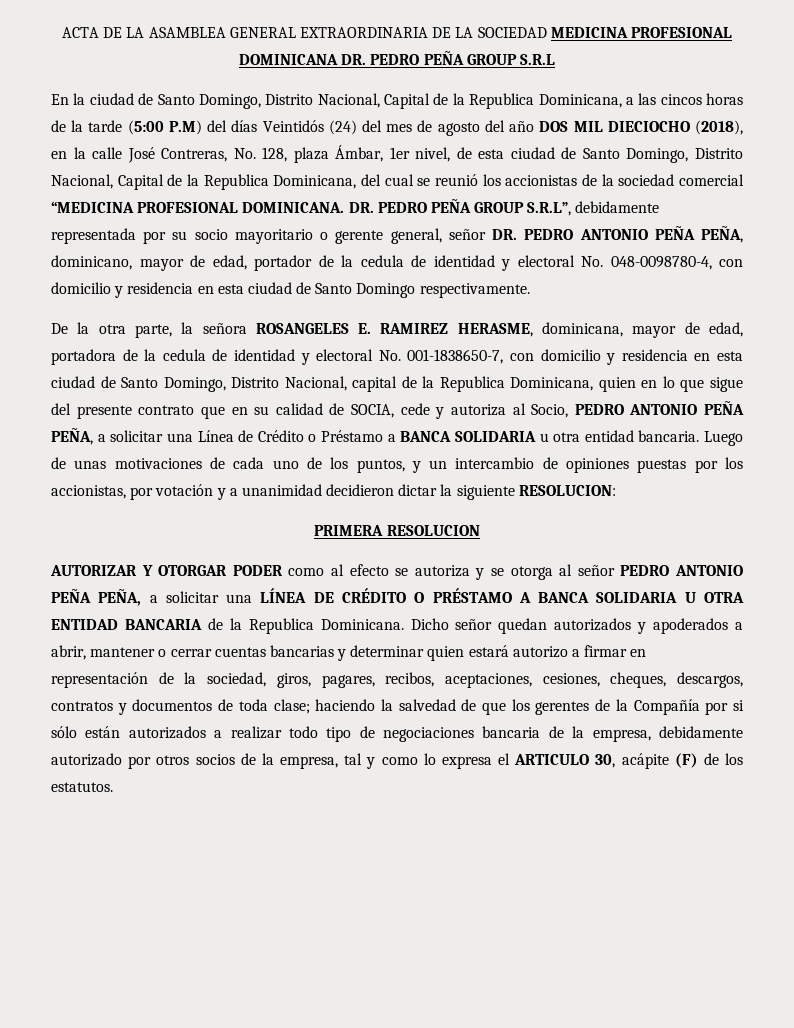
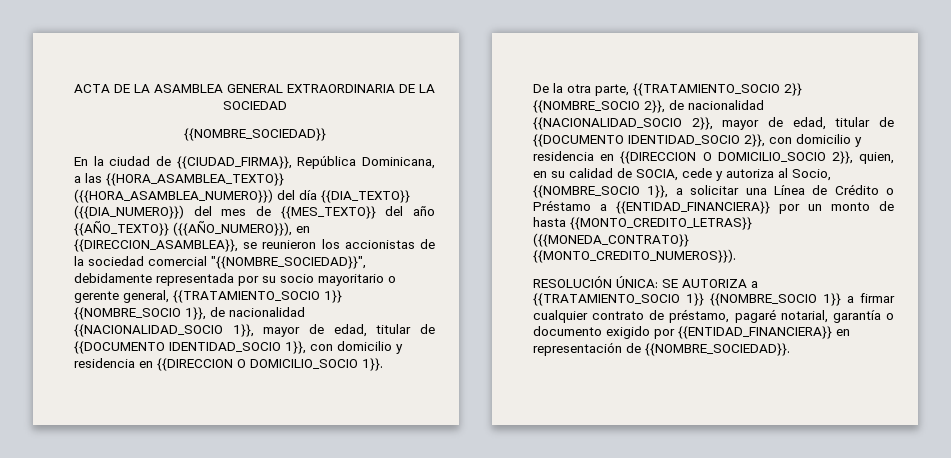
- ACTA DE LA ASAMBLEA GENERAL EXTRAORDINARIA DE LA SOCIEDAD MEDICINA PROFESIONAL DOMINICANA DR. PEDRO PEÑA GROUP S.R.L
- En la ciudad de Santo Domingo, Distrito Nacional, Capital de la Republica Dominicana, a las cincos horas de la tarde (5:00 P.M) del días Veintidós (24) del mes de agosto del año DOS MIL DIECIOCHO (2018), en la calle José Contreras, No. 128, plaza Ámbar, 1er nivel, de esta ciudad de Santo Domingo, Distrito Nacional, Capital de la Republica Dominicana, del cual se reunió los accionistas de la sociedad comercial “MEDICINA PROFESIONAL DOMINICANA. DR. PEDRO PEÑA GROUP S.R.L”, debidamente representada por su socio mayoritario o gerente general, señor DR. PEDRO ANTONIO PEÑA PEÑA, dominicano, mayor de edad, portador de la cedula de identidad y electoral No. 048-0098780-4, con domicilio y residencia en esta ciudad de Santo Domingo respectivamente.
- De la otra parte, la señora ROSANGELES E. RAMIREZ HERASME, dominicana, mayor de edad, portadora de la cedula de identidad y electoral No. 001-1838650-7, con domicilio y residencia en esta ciudad de Santo Domingo, Distrito Nacional, capital de la Republica Dominicana, quien en lo que sigue del presente contrato que en su calidad de SOCIA, cede y autoriza al Socio, PEDRO ANTONIO PEÑA PEÑA, a solicitar una Línea de Crédito o Préstamo a BANCA SOLIDARIA u otra entidad bancaria. Luego de unas motivaciones de cada uno de los puntos, y un intercambio de opiniones puestas por los accionistas, por votación y a unanimidad decidieron dictar la siguiente RESOLUCION:
- PRIMERA RESOLUCION
- AUTORIZAR Y OTORGAR PODER como al efecto se autoriza y se otorga al señor PEDRO ANTONIO PEÑA PEÑA, a solicitar una LÍNEA DE CRÉDITO O PRÉSTAMO A BANCA SOLIDARIA U OTRA ENTIDAD BANCARIA de la Republica Dominicana. Dicho señor quedan autorizados y apoderados a abrir, mantener o cerrar cuentas bancarias y determinar quien estará autorizo a firmar en representación de la sociedad, giros, pagares, recibos, aceptaciones, cesiones, cheques, descargos, contratos y documentos de toda clase; haciendo la salvedad de que los gerentes de la Compañía por si sólo están autorizados a realizar todo tipo de negociaciones bancaria de la empresa, debidamente autorizado por otros socios de la empresa, tal y como lo expresa el ARTICULO 30, acápite (F) de los estatutos.
+ ACTA DE LA ASAMBLEA GENERAL EXTRAORDINARIA DE LA SOCIEDAD
+ {{NOMBRE_SOCIEDAD}}
+ En la ciudad de {{CIUDAD_FIRMA}}, República Dominicana, a las {{HORA_ASAMBLEA_TEXTO}} ({{HORA_ASAMBLEA_NUMERO}}) del día {{DIA_TEXTO}} ({{DIA_NUMERO}}) del mes de {{MES_TEXTO}} del año {{AÑO_TEXTO}} ({{AÑO_NUMERO}}), en {{DIRECCION_ASAMBLEA}}, se reunieron los accionistas de la sociedad comercial "{{NOMBRE_SOCIEDAD}}", debidamente representada por su socio mayoritario o gerente general, {{TRATAMIENTO_SOCIO 1}} {{NOMBRE_SOCIO 1}}, de nacionalidad {{NACIONALIDAD_SOCIO 1}}, mayor de edad, titular de {{DOCUMENTO IDENTIDAD_SOCIO 1}}, con domicilio y residencia en {{DIRECCION O DOMICILIO_SOCIO 1}}.
+ De la otra parte, {{TRATAMIENTO_SOCIO 2}} {{NOMBRE_SOCIO 2}}, de nacionalidad {{NACIONALIDAD_SOCIO 2}}, mayor de edad, titular de {{DOCUMENTO IDENTIDAD_SOCIO 2}}, con domicilio y residencia en {{DIRECCION O DOMICILIO_SOCIO 2}}, quien, en su calidad de SOCIA, cede y autoriza al Socio, {{NOMBRE_SOCIO 1}}, a solicitar una Línea de Crédito o Préstamo a {{ENTIDAD_FINANCIERA}} por un monto de hasta {{MONTO_CREDITO_LETRAS}} ({{MONEDA_CONTRATO}} {{MONTO_CREDITO_NUMEROS}}).
+ RESOLUCIÓN ÚNICA: SE AUTORIZA a {{TRATAMIENTO_SOCIO 1}} {{NOMBRE_SOCIO 1}} a firmar cualquier contrato de préstamo, pagaré notarial, garantía o documento exigido por {{ENTIDAD_FINANCIERA}} en representación de {{NOMBRE_SOCIEDAD}}.

